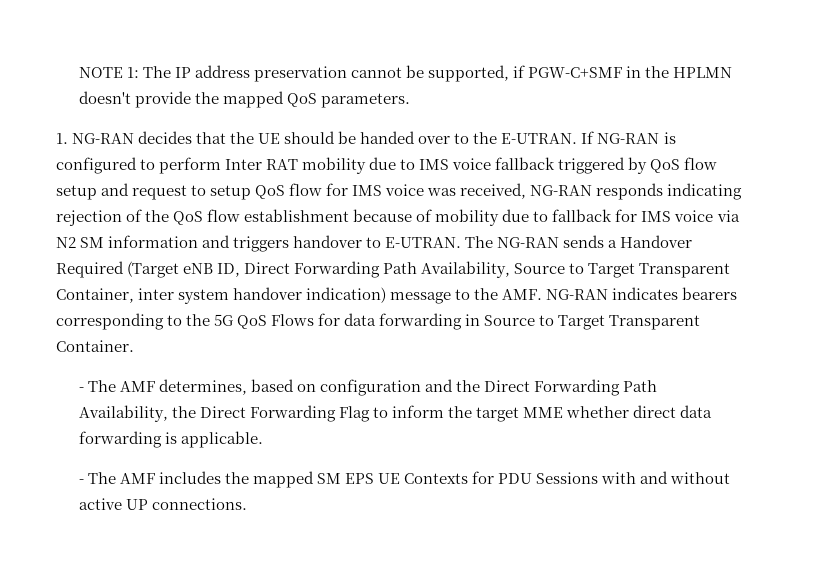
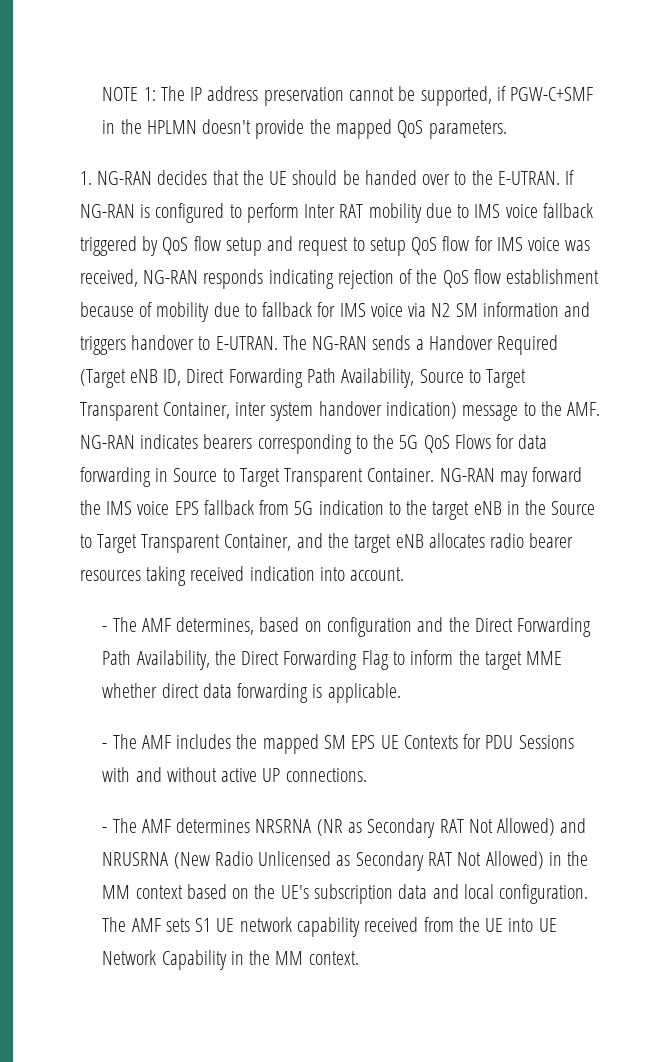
+ NG-RAN may forward the IMS voice EPS fallback from 5G indication to the target eNB in the Source to Target Transparent Container, and the target eNB allocates radio bearer resources taking received indication into account.
+ - The AMF determines NRSRNA (NR as Secondary RAT Not Allowed) and NRUSRNA (New Radio Unlicensed as Secondary RAT Not Allowed) in the MM context based on the UE's subscription data and local configuration. The AMF sets S1 UE network capability received from the UE into UE Network Capability in the MM context.

